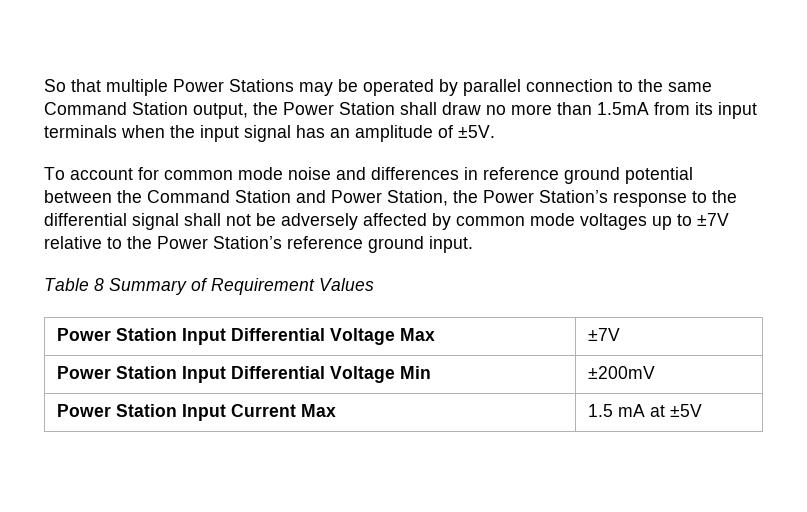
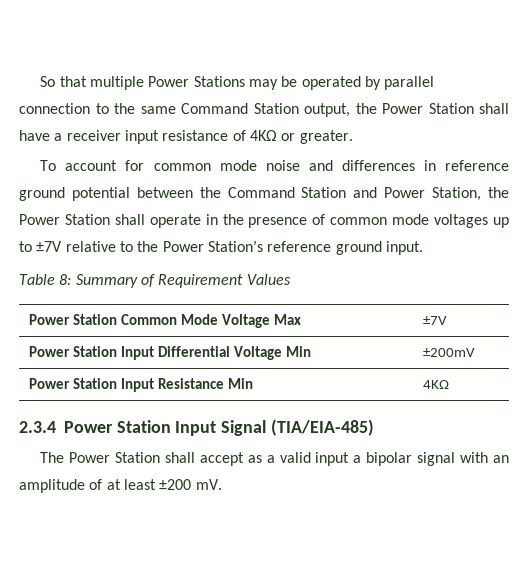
- So that multiple Power Stations may be operated by parallel connection to the same Command Station output, the Power Station shall draw no more than 1.5mA from its input terminals when the input signal has an amplitude of ±5V.
+ So that multiple Power Stations may be operated by parallel connection to the same Command Station output, the Power Station shall have a receiver input resistance of 4KΩ or greater.
- To account for common mode noise and differences in reference ground potential between the Command Station and Power Station, the Power Station’s response to the differential signal shall not be adversely affected by common mode voltages up to ±7V relative to the Power Station’s reference ground input.
+ To account for common mode noise and differences in reference ground potential between the Command Station and Power Station, the Power Station shall operate in the presence of common mode voltages up to ±7V relative to the Power Station’s reference ground input.
- Table 8 Summary of Requirement Values
+ Table 8: Summary of Requirement Values
- Power Station Input Differential Voltage Max | ±7V
+ Power Station Common Mode Voltage Max | ±7V
- Power Station Input Current Max | 1.5 mA at ±5V
+ Power Station Input Resistance Min | 4KΩ
+ 2.3.4 Power Station Input Signal (TIA/EIA-485)
+ The Power Station shall accept as a valid input a bipolar signal with an amplitude of at least ±200 mV.

